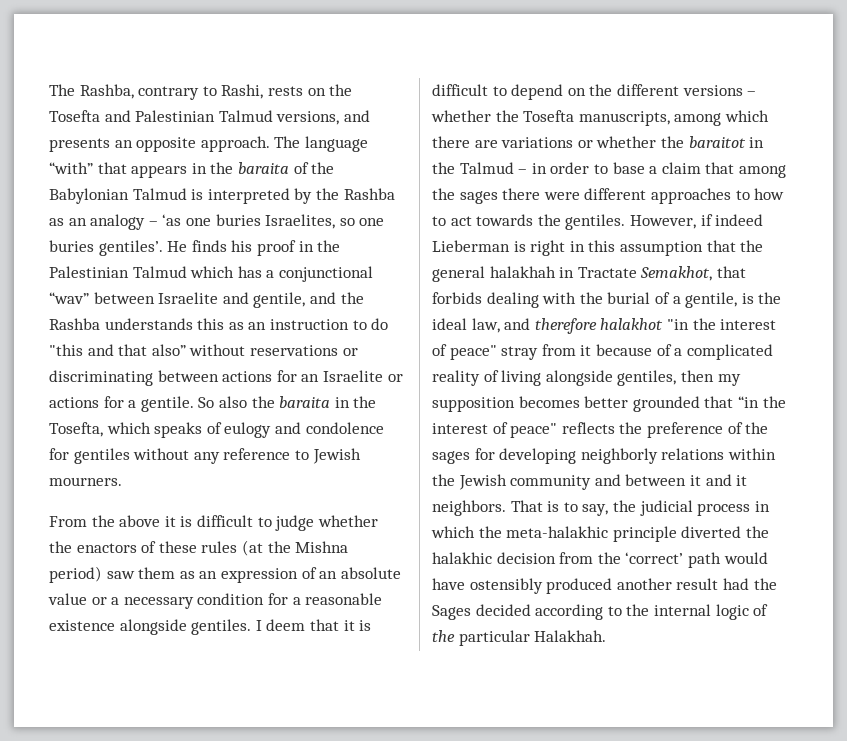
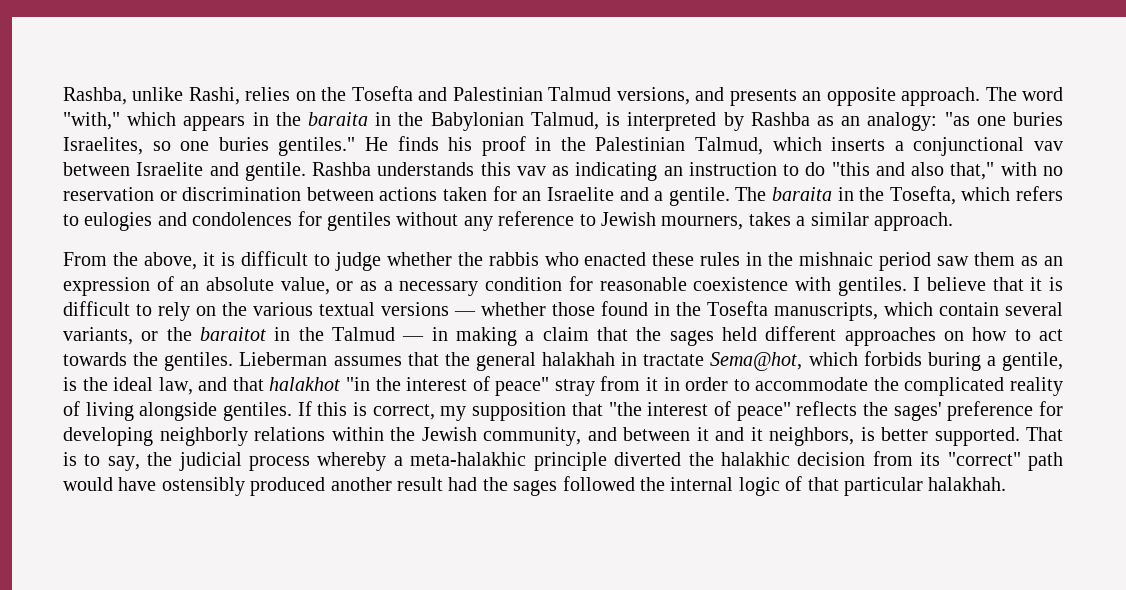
- The Rashba, contrary to Rashi, rests on the Tosefta and Palestinian Talmud versions, and presents an opposite approach.
+ Rashba, unlike Rashi, relies on the Tosefta and Palestinian Talmud versions, and presents an opposite approach.
- The language “with” that appears in the baraita of the Babylonian Talmud is interpreted by the Rashba as an analogy – ‘as one buries Israelites, so one buries gentiles’.
+ The word "with," which appears in the baraita in the Babylonian Talmud, is interpreted by Rashba as an analogy: "as one buries Israelites, so one buries gentiles."
- He finds his proof in the Palestinian Talmud which has a conjunctional “wav” between Israelite and gentile, and the Rashba understands this as an instruction to do "this and that also” without reservations or discriminating between actions for an Israelite or actions for a gentile. So also the baraita in the Tosefta, which speaks of eulogy and condolence for gentiles without any reference to Jewish mourners.
+ He finds his proof in the Palestinian Talmud, which inserts a conjunctional vav between Israelite and gentile. Rashba understands this vav as indicating an instruction to do "this and also that," with no reservation or discrimination between actions taken for an Israelite and a gentile. The baraita in the Tosefta, which refers to eulogies and condolences for gentiles without any reference to Jewish mourners, takes a similar approach.
- From the above it is difficult to judge whether the enactors of these rules (at the Mishna period) saw them as an expression of an absolute value or a necessary condition for a reasonable existence alongside gentiles.
+ From the above, it is difficult to judge whether the rabbis who enacted these rules in the mishnaic period saw them as an expression of an absolute value, or as a necessary condition for reasonable coexistence with gentiles.
- I deem that it is difficult to depend on the different versions – whether the Tosefta manuscripts, among which there are variations or whether the baraitot in the Talmud – in order to base a claim that among the sages there were different approaches to how to act towards the gentiles.
+ I believe that it is difficult to rely on the various textual versions — whether those found in the Tosefta manuscripts, which contain several variants, or the baraitot in the Talmud — in making a claim that the sages held different approaches on how to act towards the gentiles.
- However, if indeed Lieberman is right in this assumption that the general halakhah in Tractate Semakhot, that forbids dealing with the burial of a gentile, is the ideal law, and therefore halakhot "in the interest of peace" stray from it because of a complicated reality of living alongside gentiles, then my supposition becomes better grounded that “in the interest of peace" reflects the preference of the sages for developing neighborly relations within the Jewish community and between it and it neighbors.
+ Lieberman assumes that the general halakhah in tractate Sema@hot, which forbids buring a gentile, is the ideal law, and that halakhot "in the interest of peace" stray from it in order to accommodate the complicated reality of living alongside gentiles. If this is correct, my supposition that "the interest of peace" reflects the sages' preference for developing neighborly relations within the Jewish community, and between it and it neighbors, is better supported.
- That is to say, the judicial process in which the meta-halakhic principle diverted the halakhic decision from the ‘correct’ path would have ostensibly produced another result had the Sages decided according to the internal logic of the particular Halakhah.
+ That is to say, the judicial process whereby a meta-halakhic principle diverted the halakhic decision from its "correct" path would have ostensibly produced another result had the sages followed the internal logic of that particular halakhah.

